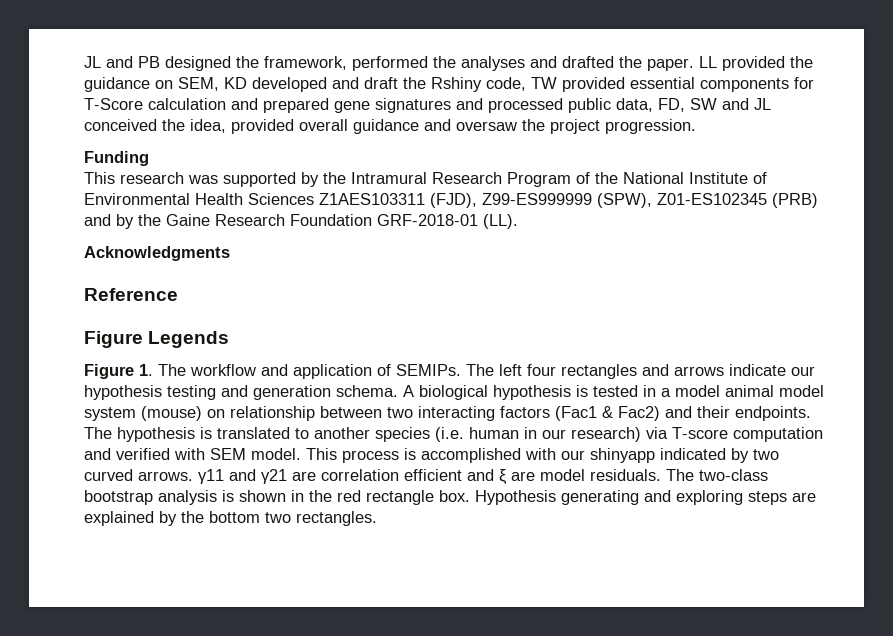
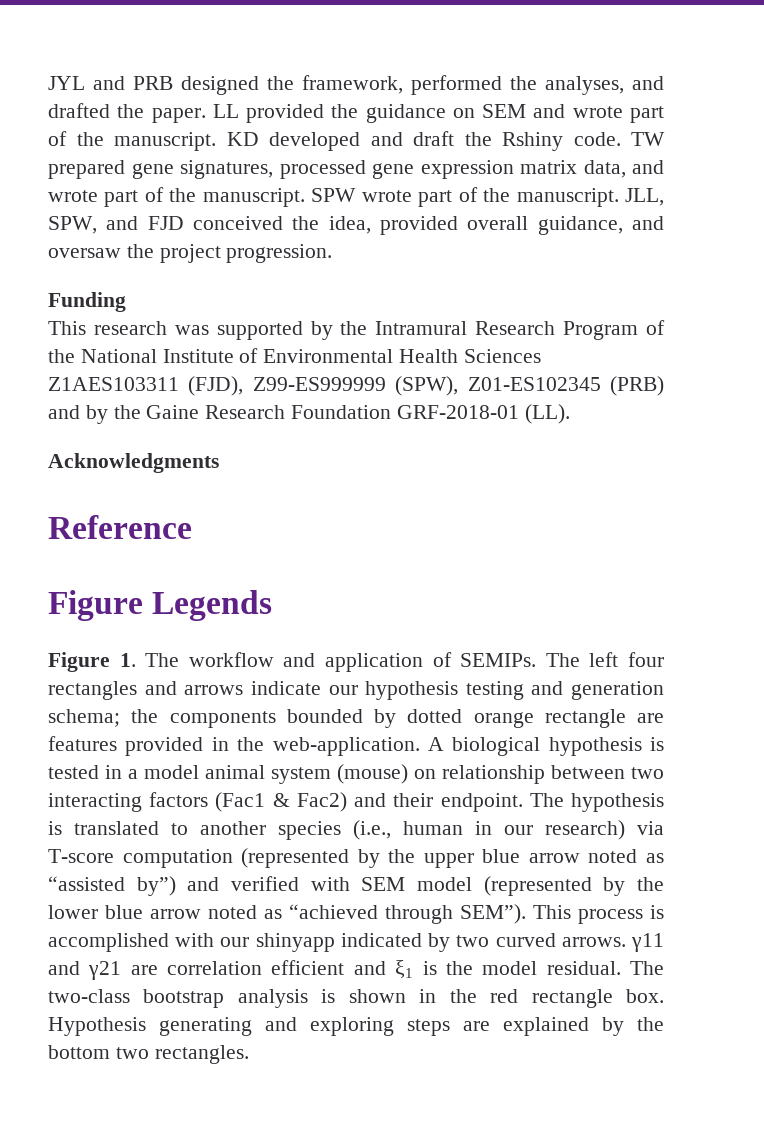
- JL and PB designed the framework, performed the analyses and drafted the paper.
+ JYL and PRB designed the framework, performed the analyses, and drafted the paper.
- LL provided the guidance on SEM, KD developed and draft the Rshiny code, TW provided essential components for T-Score calculation and prepared gene signatures and processed public data, FD, SW and JL conceived the idea, provided overall guidance and oversaw the project progression.
+ LL provided the guidance on SEM and wrote part of the manuscript. KD developed and draft the Rshiny code. TW prepared gene signatures, processed gene expression matrix data, and wrote part of the manuscript. SPW wrote part of the manuscript. JLL, SPW, and FJD conceived the idea, provided overall guidance, and oversaw the project progression.
- The left four rectangles and arrows indicate our hypothesis testing and generation schema.
+ The left four rectangles and arrows indicate our hypothesis testing and generation schema; the components bounded by dotted orange rectangle are features provided in the web-application.
- A biological hypothesis is tested in a model animal model system (mouse) on relationship between two interacting factors (Fac1 & Fac2) and their endpoints.
+ A biological hypothesis is tested in a model animal system (mouse) on relationship between two interacting factors (Fac1 & Fac2) and their endpoint.
- The hypothesis is translated to another species (i.e. human in our research) via T-score computation and verified with SEM model.
+ The hypothesis is translated to another species (i.e., human in our research) via T-score computation (represented by the upper blue arrow noted as “assisted by”) and verified with SEM model (represented by the lower blue arrow noted as “achieved through SEM”).
- This process is accomplished with our shinyapp indicated by two curved arrows. γ11 and γ21 are correlation efficient and ξ are model residuals.
+ This process is accomplished with our shinyapp indicated by two curved arrows. γ11 and γ21 are correlation efficient and ξ1 is the model residual.

